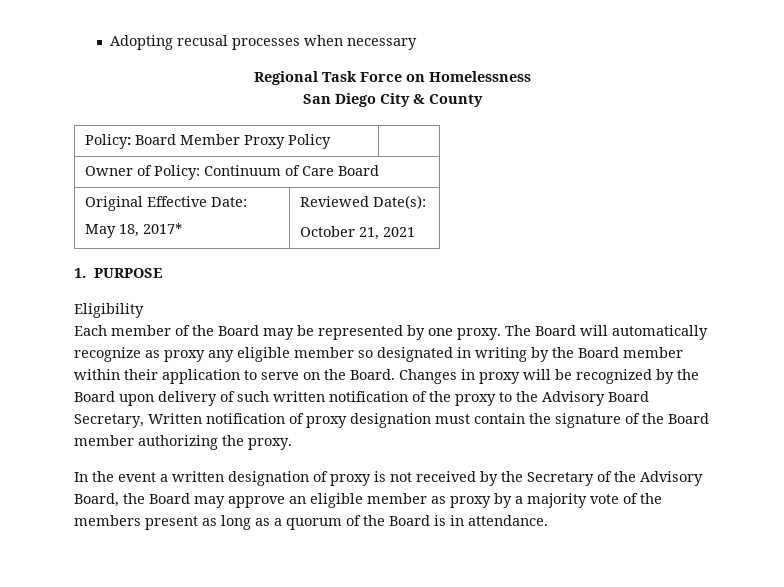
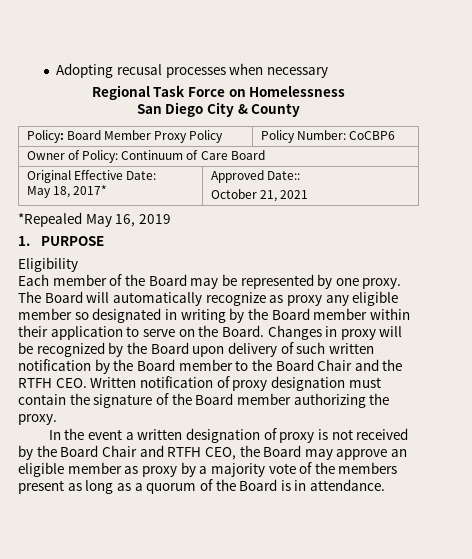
- Policy: Board Member Proxy Policy |
+ Policy: Board Member Proxy Policy | Policy Number: CoCBP6
  Original Effective Date:
- May 18, 2017* | Reviewed Date(s):
+ May 18, 2017* | Approved Date::
+ *Repealed May 16, 2019
- Changes in proxy will be recognized by the Board upon delivery of such written notification of the proxy to the Advisory Board Secretary, Written notification of proxy designation must contain the signature of the Board member authorizing the proxy.
+ Changes in proxy will be recognized by the Board upon delivery of such written notification by the Board member to the Board Chair and the RTFH CEO. Written notification of proxy designation must contain the signature of the Board member authorizing the proxy.
- In the event a written designation of proxy is not received by the Secretary of the Advisory Board, the Board may approve an eligible member as proxy by a majority vote of the members present as long as a quorum of the Board is in attendance.
+ In the event a written designation of proxy is not received by the Board Chair and RTFH CEO, the Board may approve an eligible member as proxy by a majority vote of the members present as long as a quorum of the Board is in attendance.

